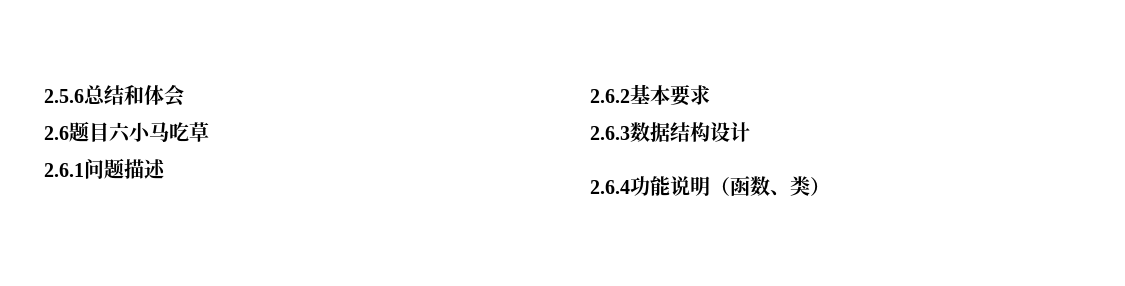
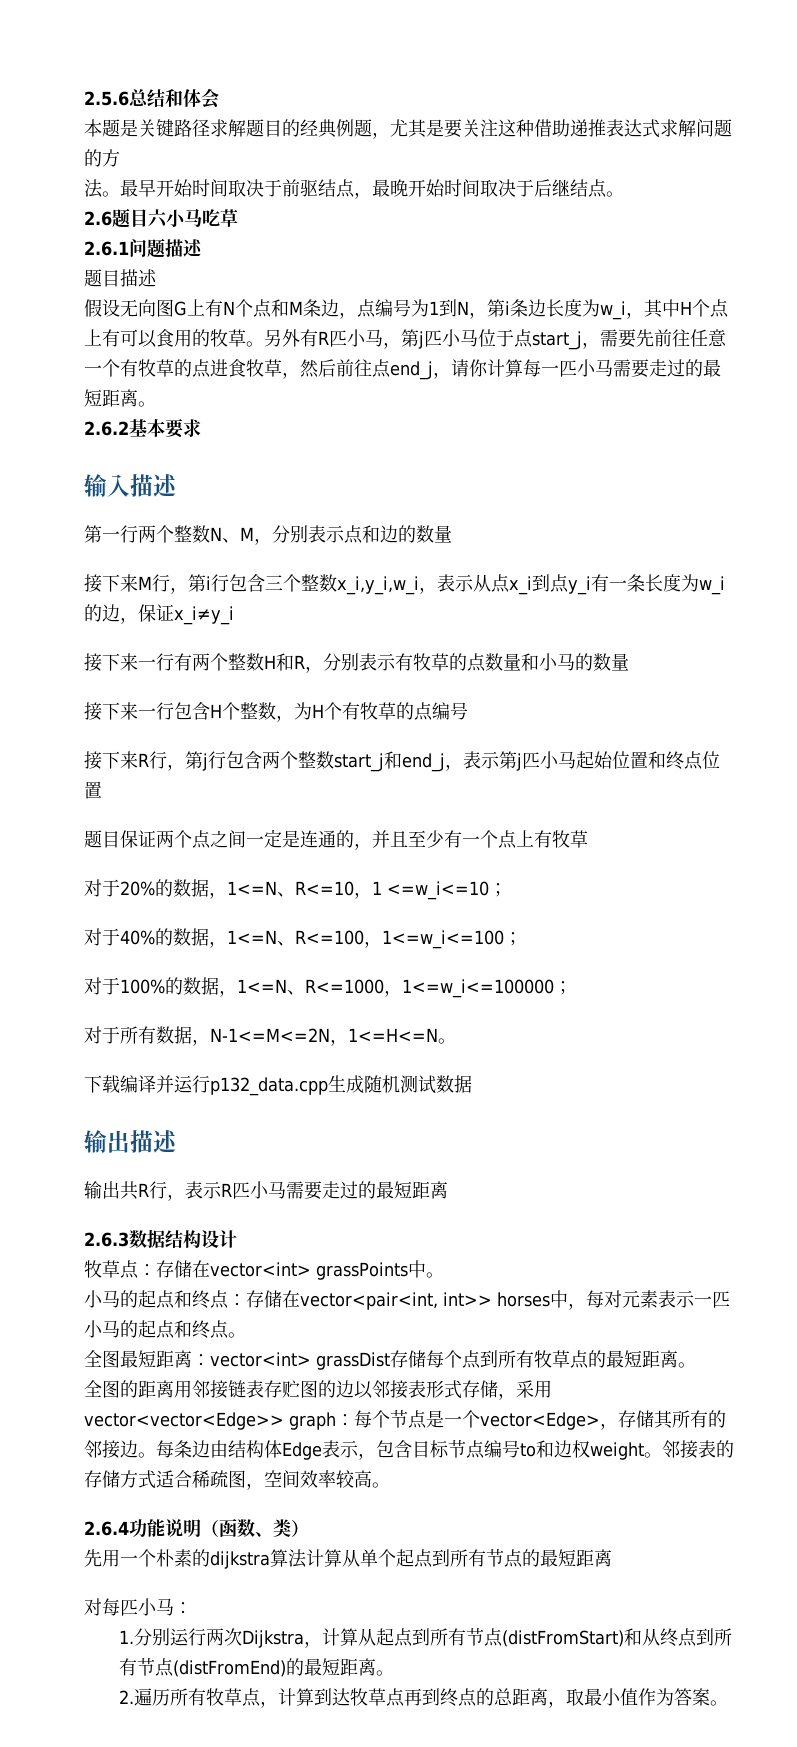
+ 本题是关键路径求解题目的经典例题，尤其是要关注这种借助递推表达式求解问题的方
+ 法。最早开始时间取决于前驱结点，最晚开始时间取决于后继结点。
+ 题目描述
+ 假设无向图G上有N个点和M条边，点编号为1到N，第i条边长度为w_i，其中H个点上有可以食用的牧草。另外有R匹小马，第j匹小马位于点start_j，需要先前往任意一个有牧草的点进食牧草，然后前往点end_j，请你计算每一匹小马需要走过的最短距离。
  2.6.2基本要求
+ 输入描述
+ 第一行两个整数N、M，分别表示点和边的数量
+ 接下来M行，第i行包含三个整数x_i,y_i,w_i，表示从点x_i到点y_i有一条长度为w_i的边，保证x_i≠y_i
+ 接下来一行有两个整数H和R，分别表示有牧草的点数量和小马的数量
+ 接下来一行包含H个整数，为H个有牧草的点编号
+ 接下来R行，第j行包含两个整数start_j和end_j，表示第j匹小马起始位置和终点位置
+ 题目保证两个点之间一定是连通的，并且至少有一个点上有牧草
+ 对于20%的数据，1<=N、R<=10，1 <=w_i<=10；
+ 对于40%的数据，1<=N、R<=100，1<=w_i<=100；
+ 对于100%的数据，1<=N、R<=1000，1<=w_i<=100000；
+ 对于所有数据，N-1<=M<=2N，1<=H<=N。
+ 下载编译并运行p132_data.cpp生成随机测试数据
+ 输出描述
+ 输出共R行，表示R匹小马需要走过的最短距离
  2.6.3数据结构设计
+ 牧草点：存储在vector<int> grassPoints中。
+ 小马的起点和终点：存储在vector<pair<int, int>> horses中，每对元素表示一匹小马的起点和终点。
+ 全图最短距离：vector<int> grassDist存储每个点到所有牧草点的最短距离。
+ 全图的距离用邻接链表存贮图的边以邻接表形式存储，采用vector<vector<Edge>> graph：每个节点是一个vector<Edge>，存储其所有的邻接边。每条边由结构体Edge表示，包含目标节点编号to和边权weight。邻接表的存储方式适合稀疏图，空间效率较高。
+ 先用一个朴素的dijkstra算法计算从单个起点到所有节点的最短距离
+ 对每匹小马：
+ 1.分别运行两次Dijkstra，计算从起点到所有节点(distFromStart)和从终点到所有节点(distFromEnd)的最短距离。
+ 2.遍历所有牧草点，计算到达牧草点再到终点的总距离，取最小值作为答案。

